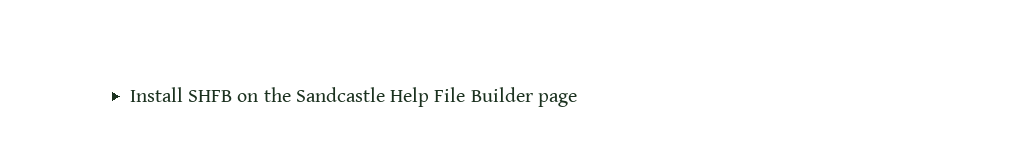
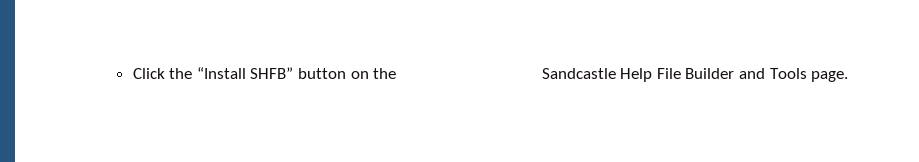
- Install SHFB on the Sandcastle Help File Builder page
+ Click the “Install SHFB” button on the Sandcastle Help File Builder and Tools page.

